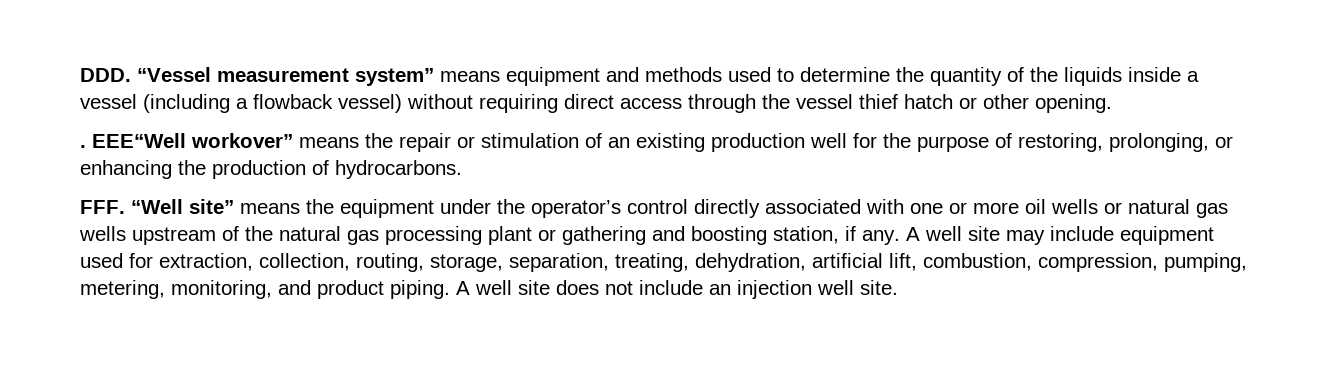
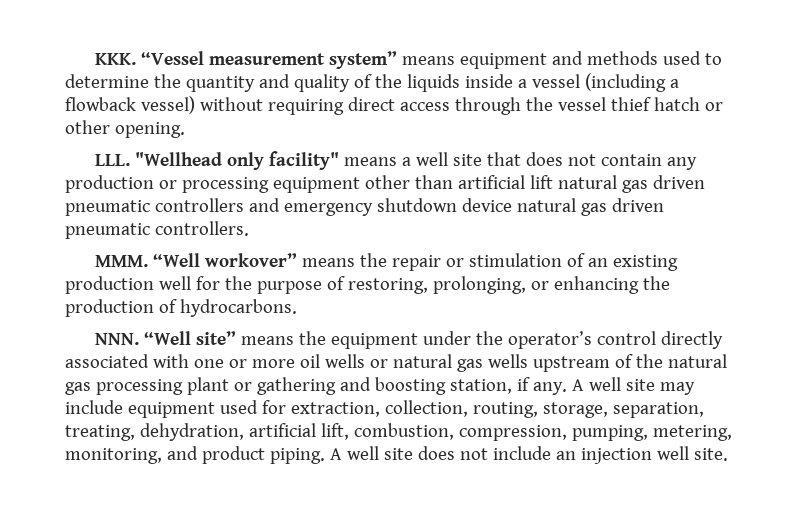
- DDD. “Vessel measurement system” means equipment and methods used to determine the quantity of the liquids inside a vessel (including a flowback vessel) without requiring direct access through the vessel thief hatch or other opening.
+ KKK. “Vessel measurement system” means equipment and methods used to determine the quantity and quality of the liquids inside a vessel (including a flowback vessel) without requiring direct access through the vessel thief hatch or other opening.
- . EEE“Well workover” means the repair or stimulation of an existing production well for the purpose of restoring, prolonging, or enhancing the production of hydrocarbons.
+ LLL. "Wellhead only facility" means a well site that does not contain any production or processing equipment other than artificial lift natural gas driven pneumatic controllers and emergency shutdown device natural gas driven pneumatic controllers.
+ MMM. “Well workover” means the repair or stimulation of an existing production well for the purpose of restoring, prolonging, or enhancing the production of hydrocarbons.
- FFF. “Well site” means the equipment under the operator’s control directly associated with one or more oil wells or natural gas wells upstream of the natural gas processing plant or gathering and boosting station, if any.
+ NNN. “Well site” means the equipment under the operator’s control directly associated with one or more oil wells or natural gas wells upstream of the natural gas processing plant or gathering and boosting station, if any.

